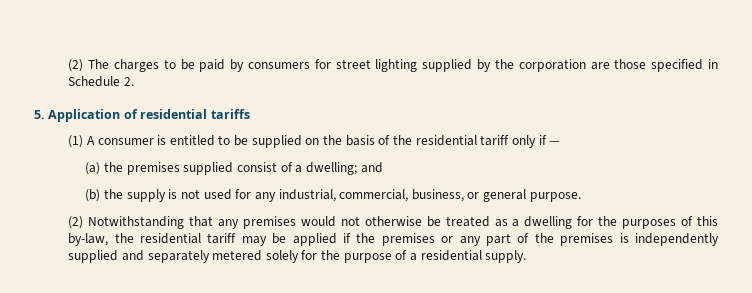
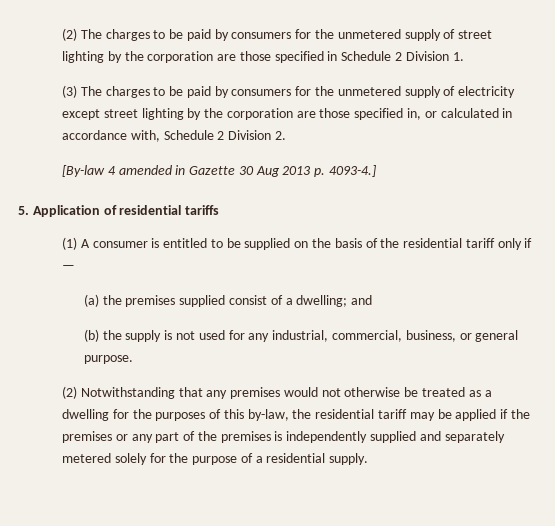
- (2) The charges to be paid by consumers for street lighting supplied by the corporation are those specified in Schedule 2.
+ (2) The charges to be paid by consumers for the unmetered supply of street lighting by the corporation are those specified in Schedule 2 Division 1.
+ (3) The charges to be paid by consumers for the unmetered supply of electricity except street lighting by the corporation are those specified in, or calculated in accordance with, Schedule 2 Division 2.
+ [By-law 4 amended in Gazette 30 Aug 2013 p. 4093-4.]

